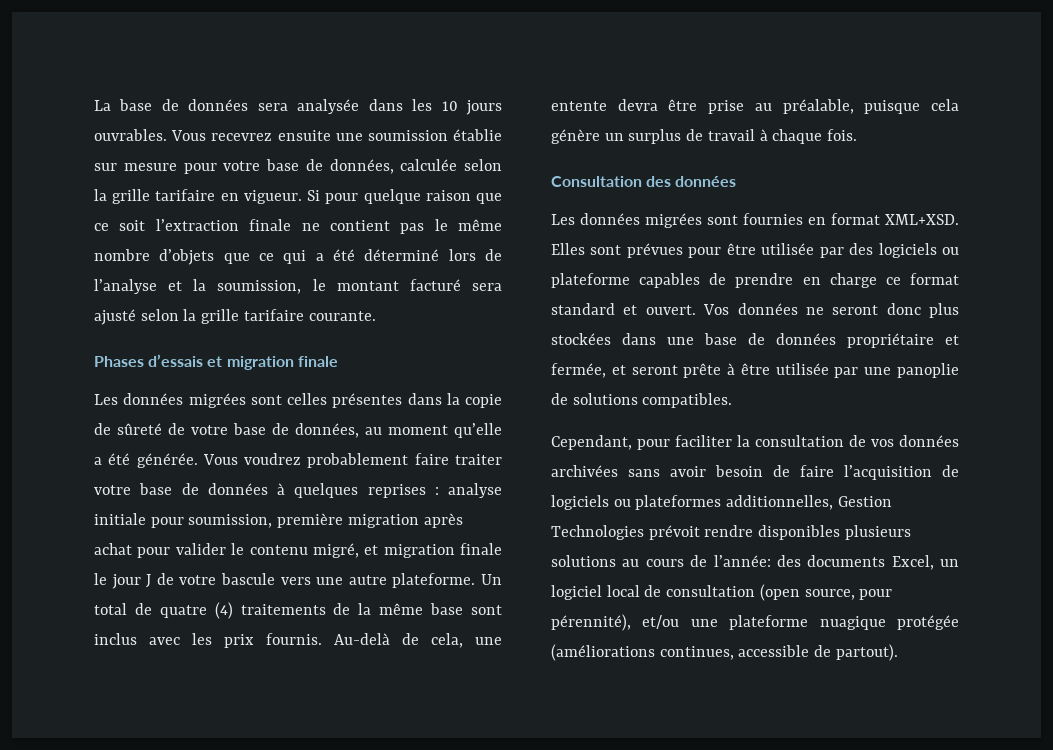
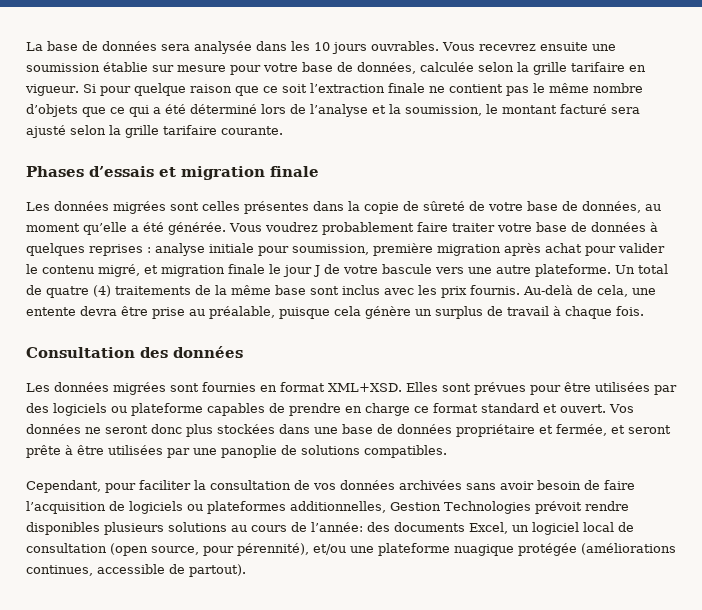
- Elles sont prévues pour être utilisée par des logiciels ou plateforme capables de prendre en charge ce format standard et ouvert.
+ Elles sont prévues pour être utilisées par des logiciels ou plateforme capables de prendre en charge ce format standard et ouvert.
- Vos données ne seront donc plus stockées dans une base de données propriétaire et fermée, et seront prête à être utilisée par une panoplie de solutions compatibles.
+ Vos données ne seront donc plus stockées dans une base de données propriétaire et fermée, et seront prête à être utilisées par une panoplie de solutions compatibles.

